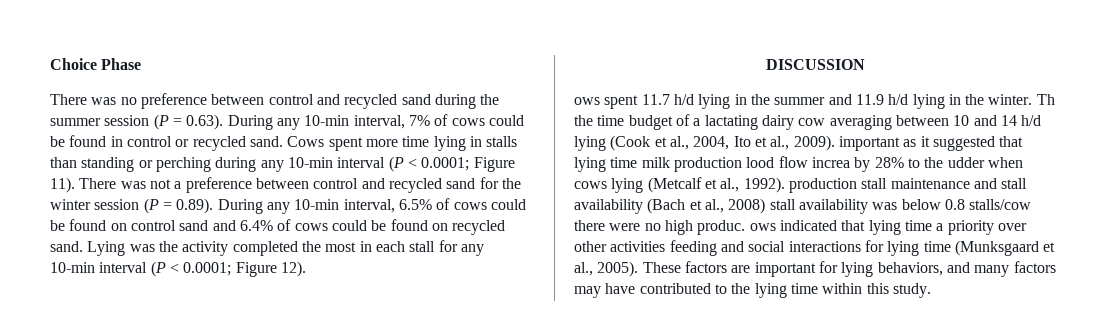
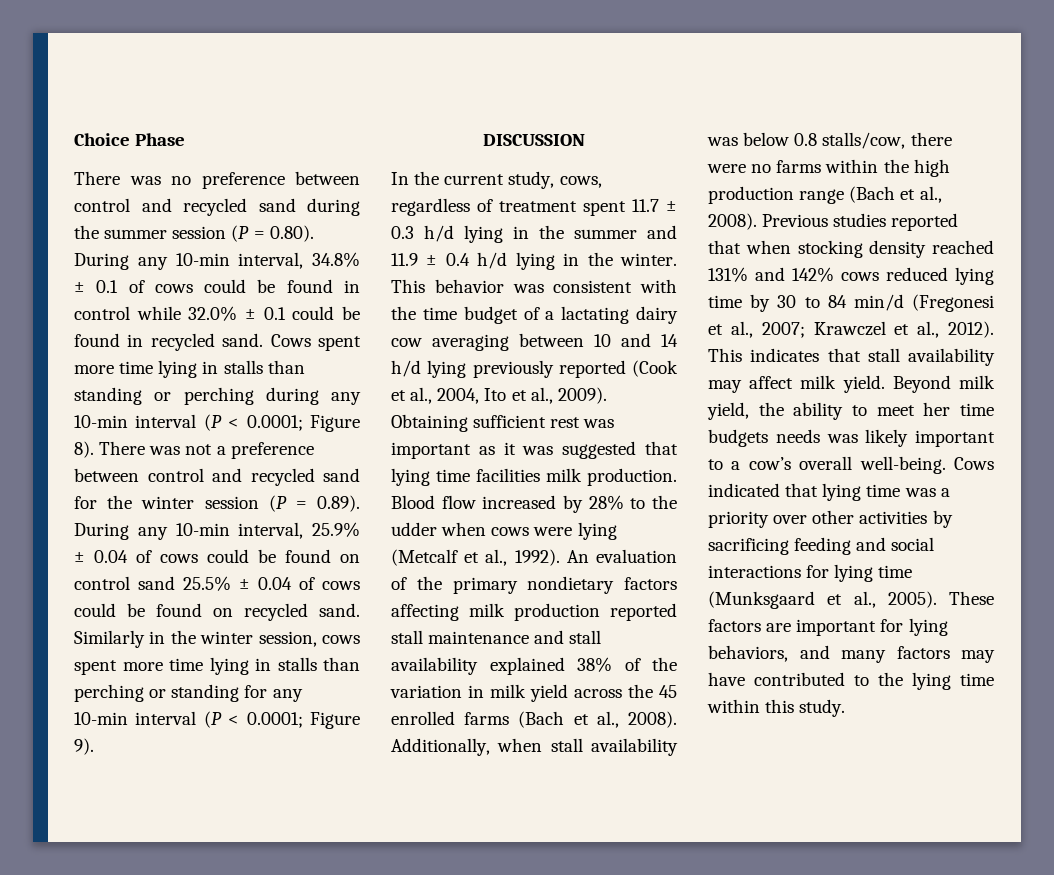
- There was no preference between control and recycled sand during the summer session (P = 0.63). During any 10-min interval, 7% of cows could be found in control or recycled sand.
+ There was no preference between control and recycled sand during the summer session (P = 0.80). During any 10-min interval, 34.8% ± 0.1 of cows could be found in control while 32.0% ± 0.1 could be found in recycled sand.
- Cows spent more time lying in stalls than standing or perching during any 10-min interval (P < 0.0001; Figure 11).
+ Cows spent more time lying in stalls than standing or perching during any 10-min interval (P < 0.0001; Figure 8).
- There was not a preference between control and recycled sand for the winter session (P = 0.89). During any 10-min interval, 6.5% of cows could be found on control sand and 6.4% of cows could be found on recycled sand.
+ There was not a preference between control and recycled sand for the winter session (P = 0.89). During any 10-min interval, 25.9% ± 0.04 of cows could be found on control sand 25.5% ± 0.04 of cows could be found on recycled sand.
- Lying was the activity completed the most in each stall for any 10-min interval (P < 0.0001; Figure 12).
+ Similarly in the winter session, cows spent more time lying in stalls than perching or standing for any 10-min interval (P < 0.0001; Figure 9).
- ows spent 11.7 h/d lying in the summer and 11.9 h/d lying in the winter.
+ In the current study, cows, regardless of treatment spent 11.7 ± 0.3 h/d lying in the summer and 11.9 ± 0.4 h/d lying in the winter.
- Th the time budget of a lactating dairy cow averaging between 10 and 14 h/d lying (Cook et al., 2004, Ito et al., 2009). important as it suggested that lying time milk production lood flow increa by 28% to the udder when cows lying (Metcalf et al., 1992). production stall maintenance and stall availability (Bach et al., 2008) stall availability was below 0.8 stalls/cow there were no high produc. ows indicated that lying time a priority over other activities feeding and social interactions for lying time (Munksgaard et al., 2005).
+ This behavior was consistent with the time budget of a lactating dairy cow averaging between 10 and 14 h/d lying previously reported (Cook et al., 2004, Ito et al., 2009). Obtaining sufficient rest was important as it was suggested that lying time facilities milk production. Blood flow increased by 28% to the udder when cows were lying (Metcalf et al., 1992). An evaluation of the primary nondietary factors affecting milk production reported stall maintenance and stall availability explained 38% of the variation in milk yield across the 45 enrolled farms (Bach et al., 2008). Additionally, when stall availability was below 0.8 stalls/cow, there were no farms within the high production range (Bach et al., 2008). Previous studies reported that when stocking density reached 131% and 142% cows reduced lying time by 30 to 84 min/d (Fregonesi et al., 2007; Krawczel et al., 2012). This indicates that stall availability may affect milk yield. Beyond milk yield, the ability to meet her time budgets needs was likely important to a cow’s overall well-being. Cows indicated that lying time was a priority over other activities by sacrificing feeding and social interactions for lying time (Munksgaard et al., 2005).

